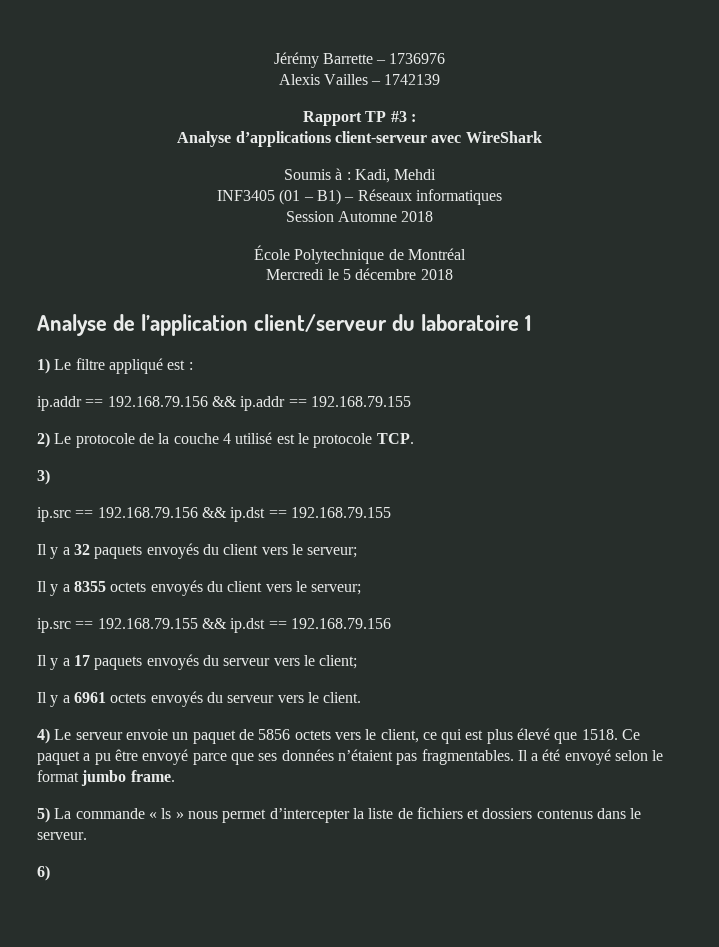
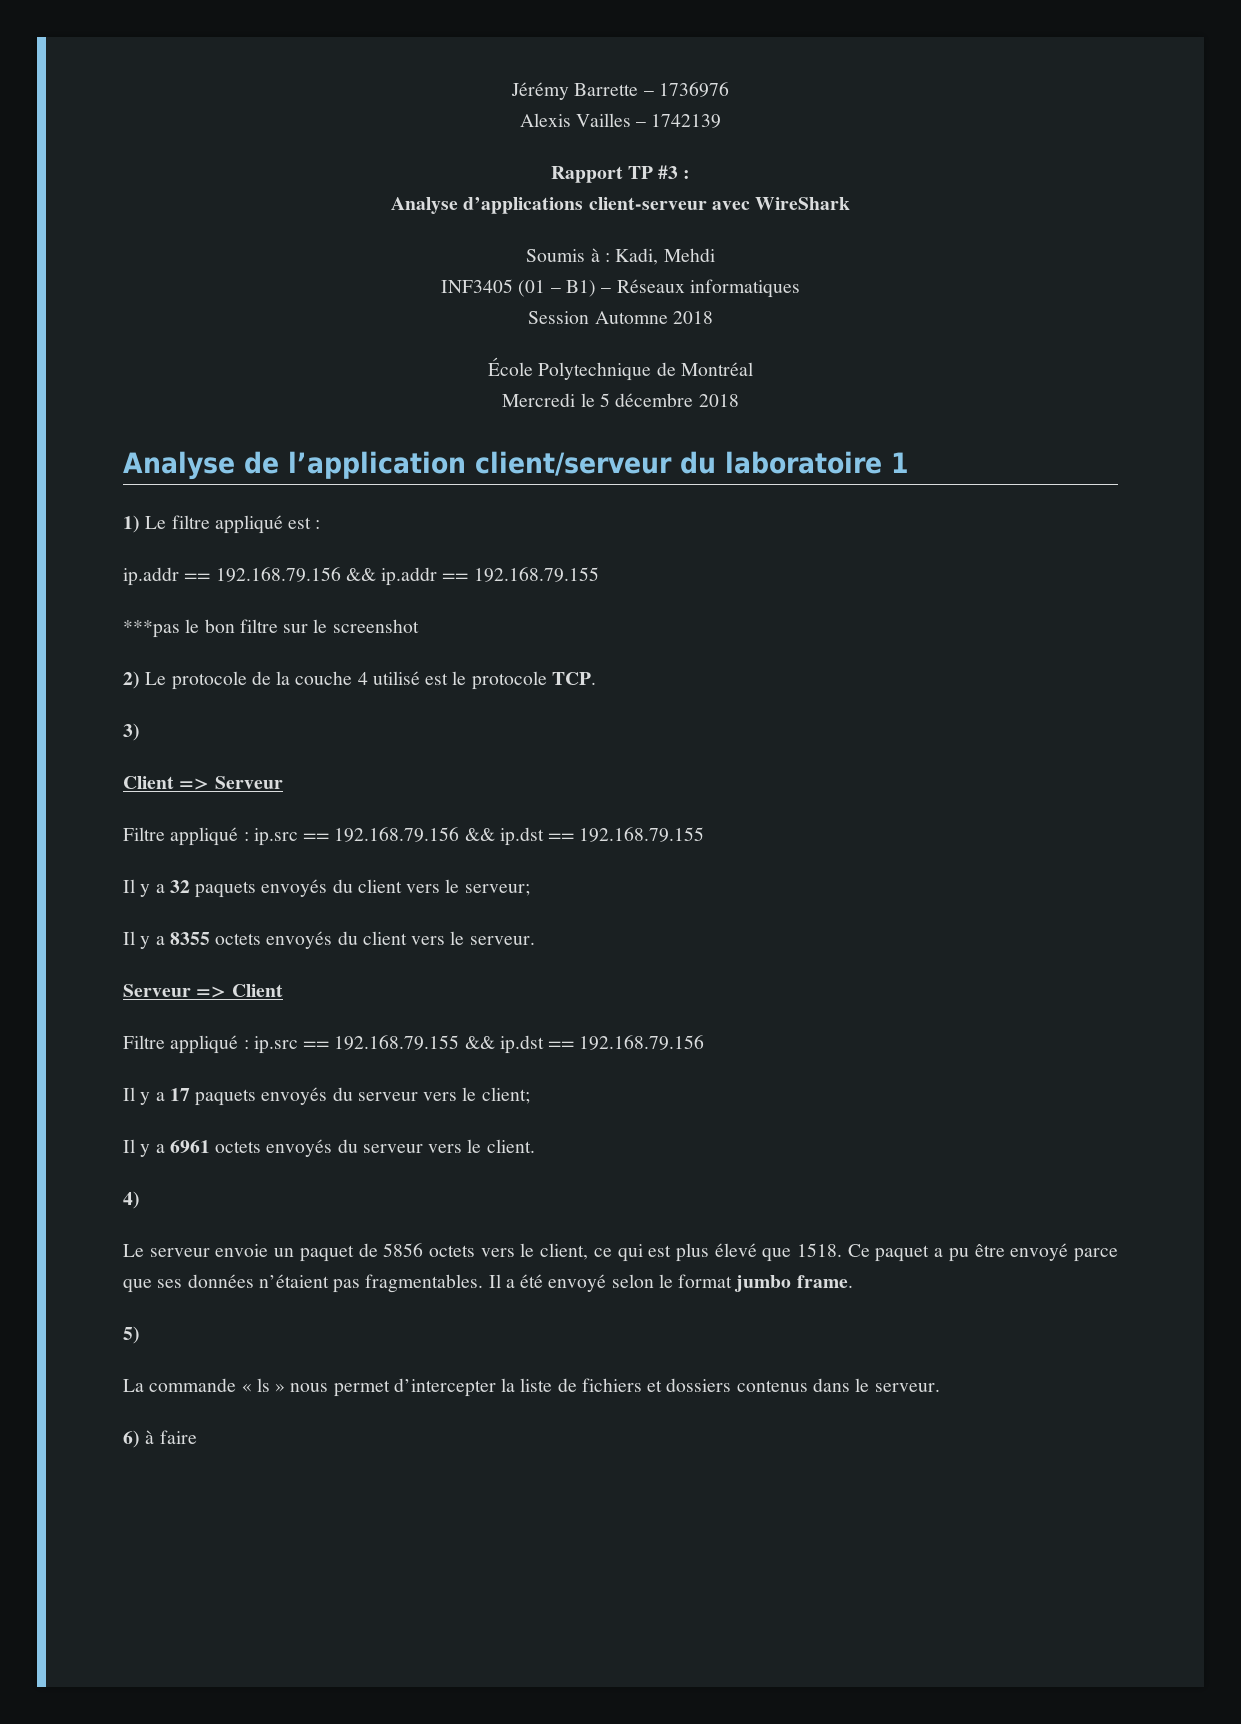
+ ***pas le bon filtre sur le screenshot
- ip.src == 192.168.79.156 && ip.dst == 192.168.79.155
+ Client => Serveur
+ Filtre appliqué : ip.src == 192.168.79.156 && ip.dst == 192.168.79.155
- Il y a 8355 octets envoyés du client vers le serveur;
- ip.src == 192.168.79.155 && ip.dst == 192.168.79.156
+ Il y a 8355 octets envoyés du client vers le serveur.
+ Serveur => Client
+ Filtre appliqué : ip.src == 192.168.79.155 && ip.dst == 192.168.79.156
- 4) Le serveur envoie un paquet de 5856 octets vers le client, ce qui est plus élevé que 1518.
+ 4)
+ Le serveur envoie un paquet de 5856 octets vers le client, ce qui est plus élevé que 1518.
- 5) La commande « ls » nous permet d’intercepter la liste de fichiers et dossiers contenus dans le serveur.
+ 5)
+ La commande « ls » nous permet d’intercepter la liste de fichiers et dossiers contenus dans le serveur.
- 6)
+ 6) à faire

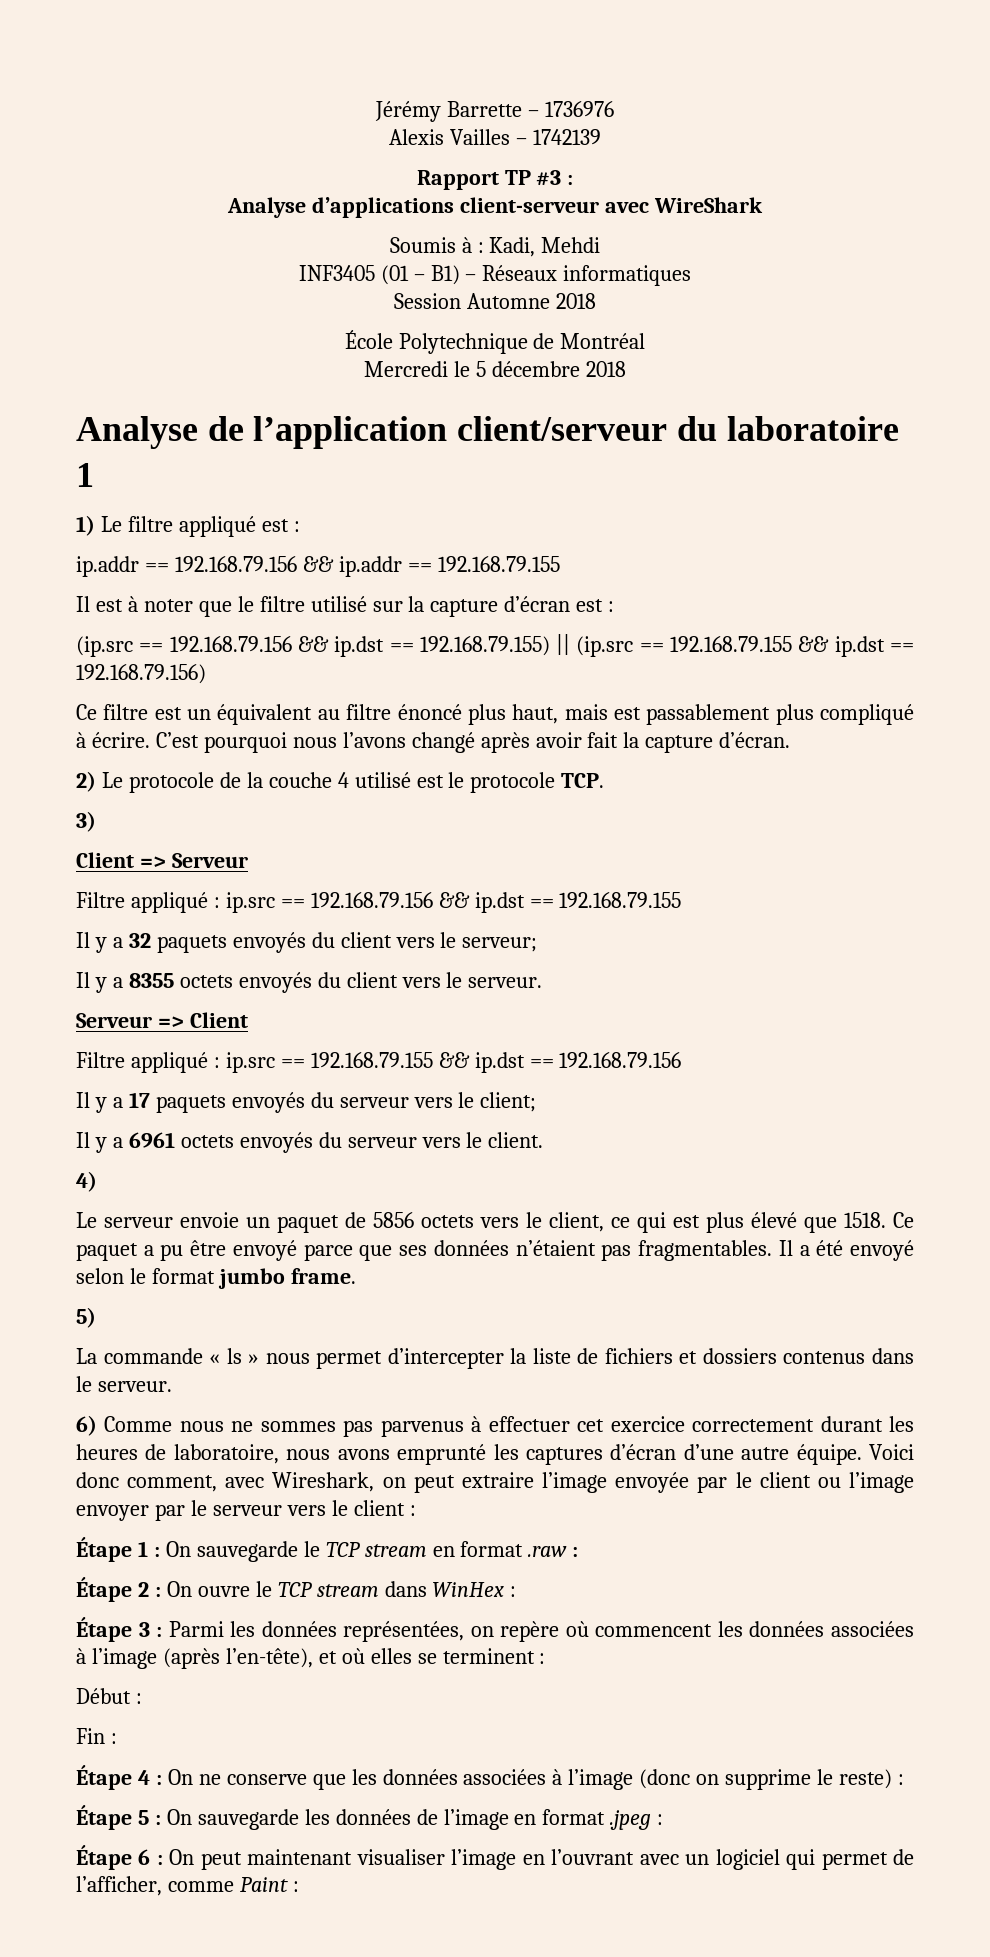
- ***pas le bon filtre sur le screenshot
+ Il est à noter que le filtre utilisé sur la capture d’écran est :
+ (ip.src == 192.168.79.156 && ip.dst == 192.168.79.155) || (ip.src == 192.168.79.155 && ip.dst == 192.168.79.156)
+ Ce filtre est un équivalent au filtre énoncé plus haut, mais est passablement plus compliqué à écrire. C’est pourquoi nous l’avons changé après avoir fait la capture d’écran.
- 6) à faire
+ 6) Comme nous ne sommes pas parvenus à effectuer cet exercice correctement durant les heures de laboratoire, nous avons emprunté les captures d’écran d’une autre équipe. Voici donc comment, avec Wireshark, on peut extraire l’image envoyée par le client ou l’image envoyer par le serveur vers le client :
+ Étape 1 : On sauvegarde le TCP stream en format .raw :
+ Étape 2 : On ouvre le TCP stream dans WinHex :
+ Étape 3 : Parmi les données représentées, on repère où commencent les données associées à l’image (après l’en-tête), et où elles se terminent :
+ Début :
+ Fin :
+ Étape 4 : On ne conserve que les données associées à l’image (donc on supprime le reste) :
+ Étape 5 : On sauvegarde les données de l’image en format .jpeg :
+ Étape 6 : On peut maintenant visualiser l’image en l’ouvrant avec un logiciel qui permet de l’afficher, comme Paint :

